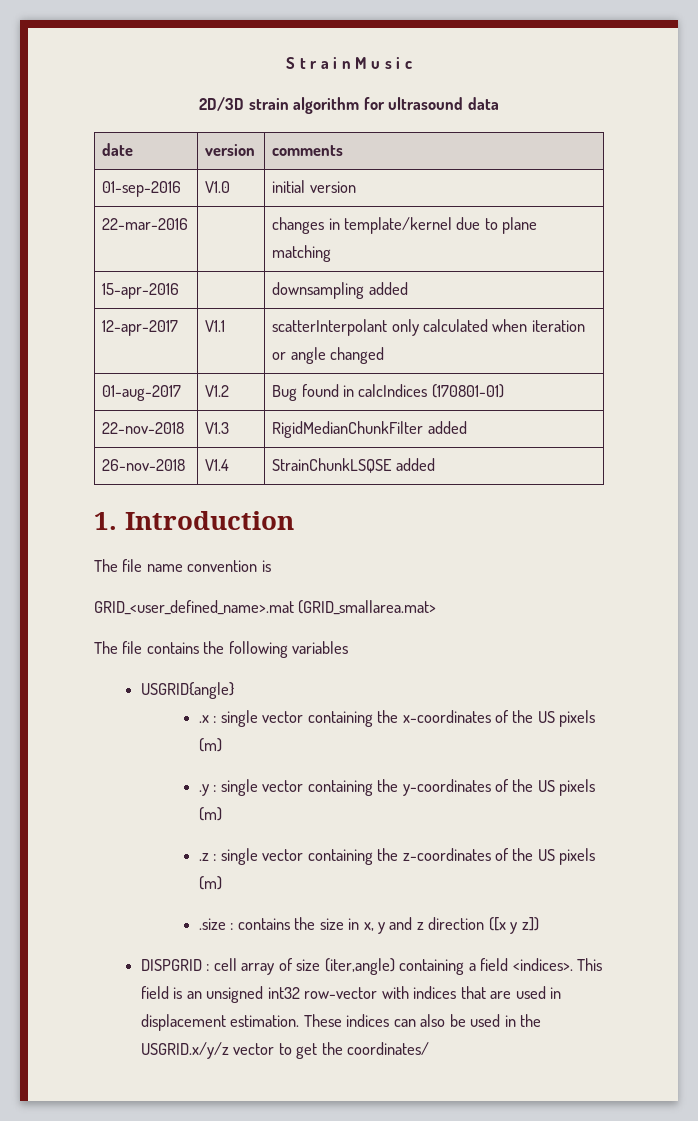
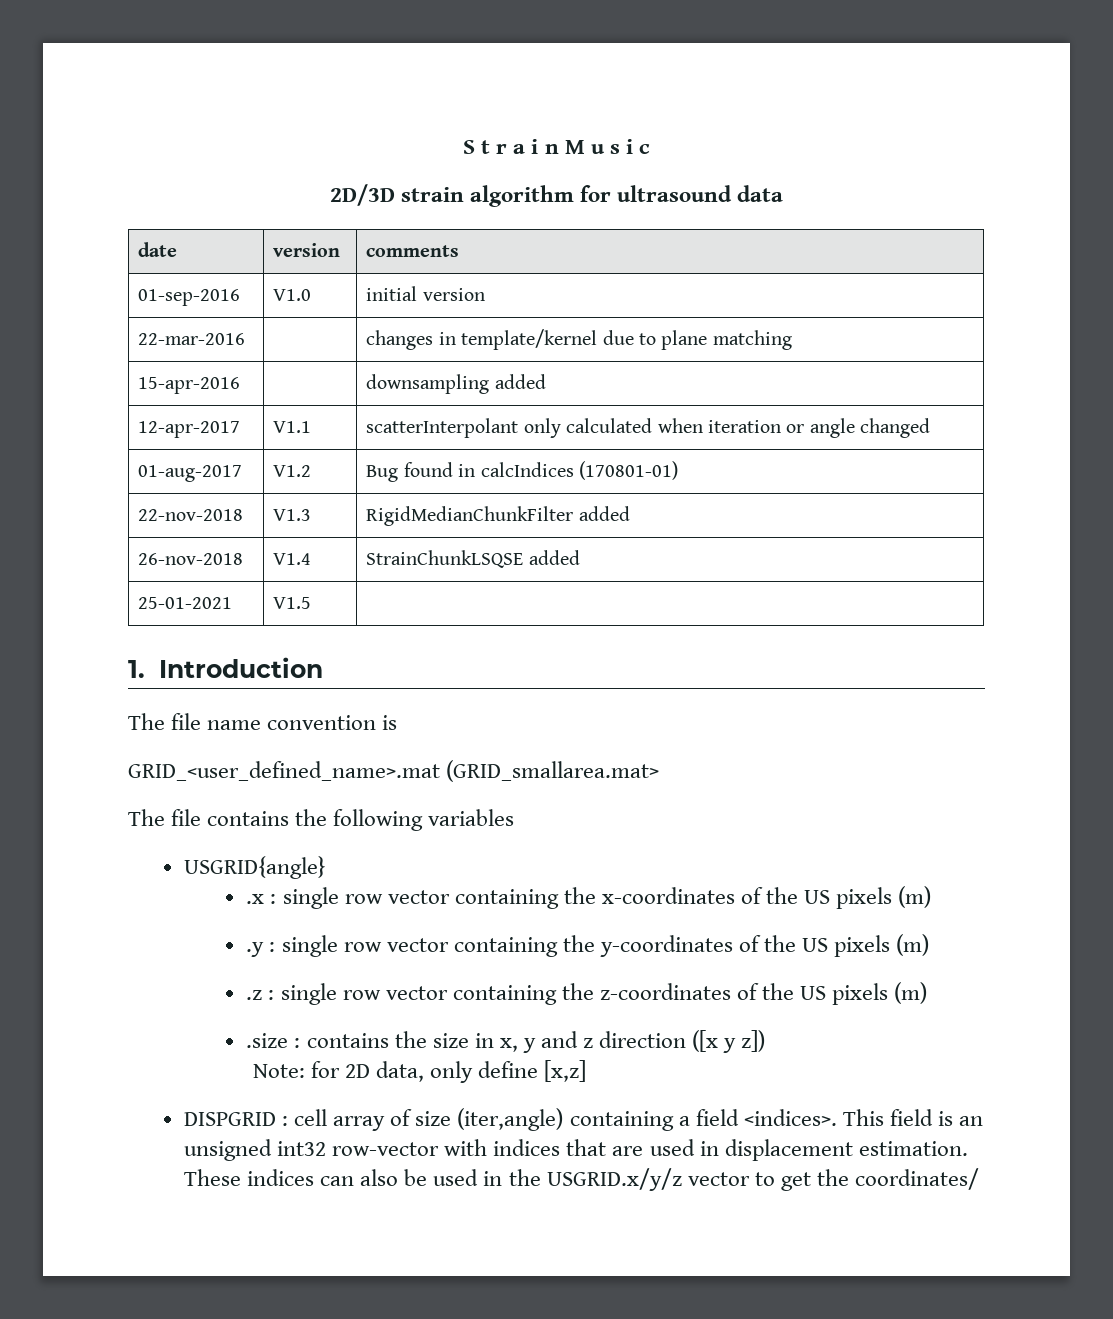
+ 25-01-2021 | V1.5 |
- .x : single vector containing the x-coordinates of the US pixels (m)
+ .x : single row vector containing the x-coordinates of the US pixels (m)
- .y : single vector containing the y-coordinates of the US pixels (m)
+ .y : single row vector containing the y-coordinates of the US pixels (m)
- .z : single vector containing the z-coordinates of the US pixels (m)
+ .z : single row vector containing the z-coordinates of the US pixels (m)
+ Note: for 2D data, only define [x,z]

